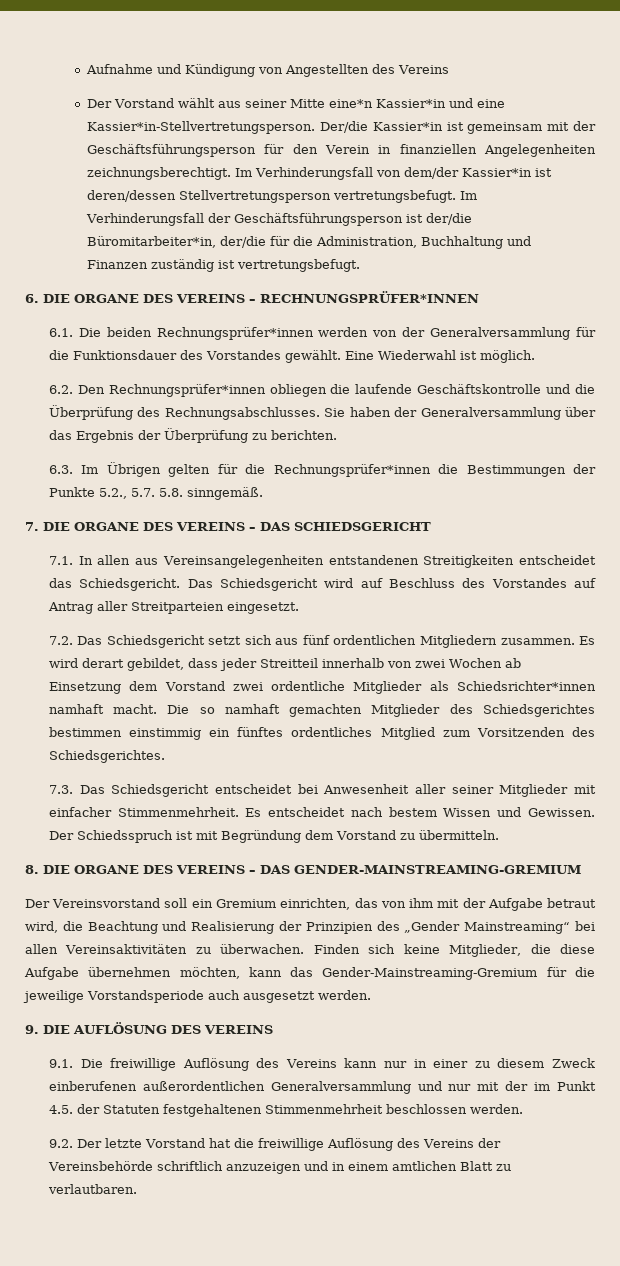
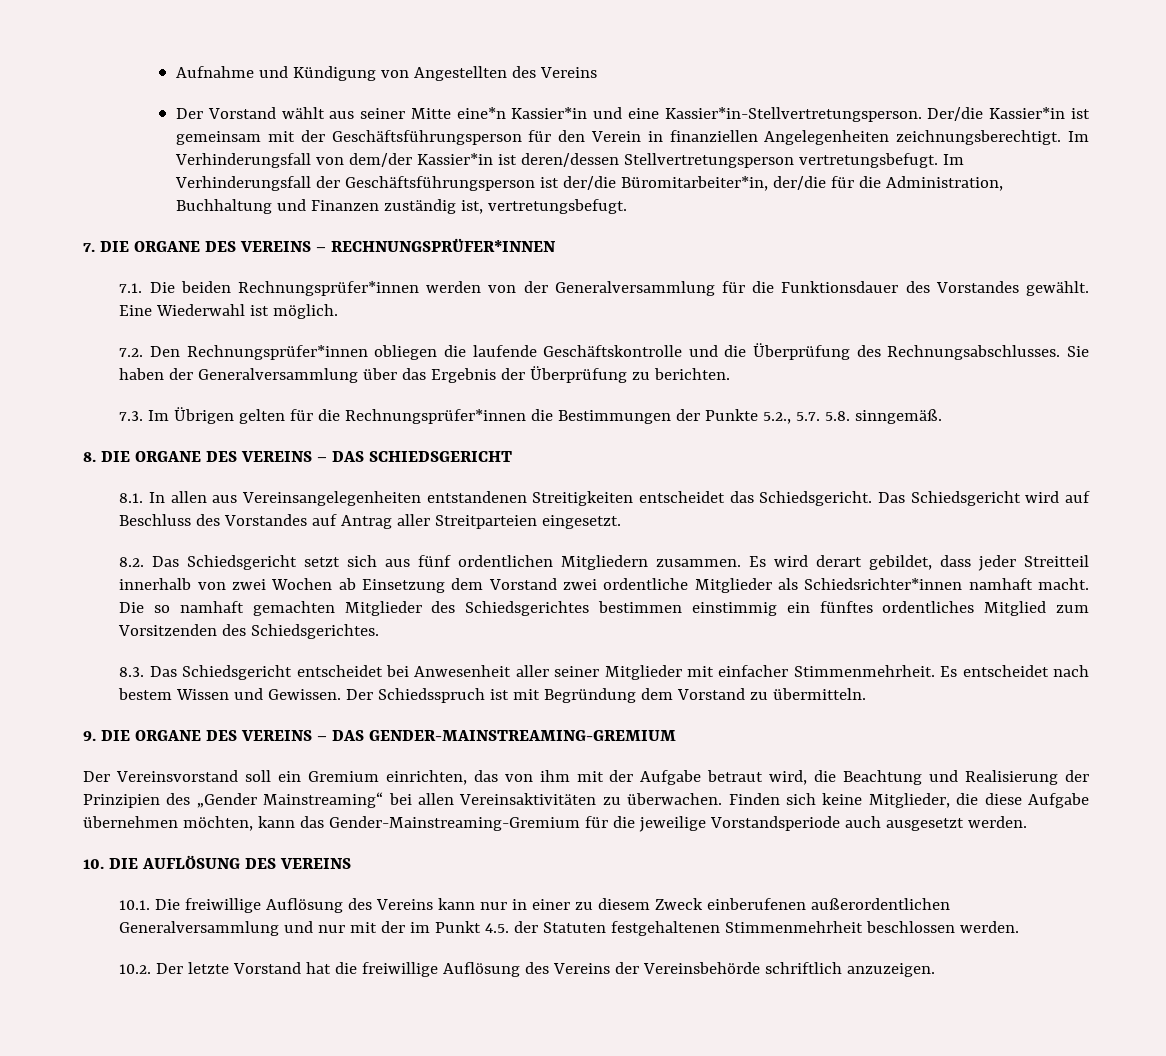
- Im Verhinderungsfall der Geschäftsführungsperson ist der/die Büromitarbeiter*in, der/die für die Administration, Buchhaltung und Finanzen zuständig ist vertretungsbefugt.
+ Im Verhinderungsfall der Geschäftsführungsperson ist der/die Büromitarbeiter*in, der/die für die Administration, Buchhaltung und Finanzen zuständig ist, vertretungsbefugt.
- 6. DIE ORGANE DES VEREINS – RECHNUNGSPRÜFER*INNEN
+ 7. DIE ORGANE DES VEREINS – RECHNUNGSPRÜFER*INNEN
- 6.1. Die beiden Rechnungsprüfer*innen werden von der Generalversammlung für die Funktionsdauer des Vorstandes gewählt.
+ 7.1. Die beiden Rechnungsprüfer*innen werden von der Generalversammlung für die Funktionsdauer des Vorstandes gewählt.
- 6.2. Den Rechnungsprüfer*innen obliegen die laufende Geschäftskontrolle und die Überprüfung des Rechnungsabschlusses.
+ 7.2. Den Rechnungsprüfer*innen obliegen die laufende Geschäftskontrolle und die Überprüfung des Rechnungsabschlusses.
- 6.3. Im Übrigen gelten für die Rechnungsprüfer*innen die Bestimmungen der Punkte 5.2., 5.7. 5.8. sinngemäß.
+ 7.3. Im Übrigen gelten für die Rechnungsprüfer*innen die Bestimmungen der Punkte 5.2., 5.7. 5.8. sinngemäß.
- 7. DIE ORGANE DES VEREINS – DAS SCHIEDSGERICHT
+ 8. DIE ORGANE DES VEREINS – DAS SCHIEDSGERICHT
- 7.1. In allen aus Vereinsangelegenheiten entstandenen Streitigkeiten entscheidet das Schiedsgericht.
+ 8.1. In allen aus Vereinsangelegenheiten entstandenen Streitigkeiten entscheidet das Schiedsgericht.
- 7.2. Das Schiedsgericht setzt sich aus fünf ordentlichen Mitgliedern zusammen.
+ 8.2. Das Schiedsgericht setzt sich aus fünf ordentlichen Mitgliedern zusammen.
- 7.3. Das Schiedsgericht entscheidet bei Anwesenheit aller seiner Mitglieder mit einfacher Stimmenmehrheit.
+ 8.3. Das Schiedsgericht entscheidet bei Anwesenheit aller seiner Mitglieder mit einfacher Stimmenmehrheit.
- 8. DIE ORGANE DES VEREINS – DAS GENDER-MAINSTREAMING-GREMIUM
+ 9. DIE ORGANE DES VEREINS – DAS GENDER-MAINSTREAMING-GREMIUM
- 9. DIE AUFLÖSUNG DES VEREINS
+ 10. DIE AUFLÖSUNG DES VEREINS
- 9.1. Die freiwillige Auflösung des Vereins kann nur in einer zu diesem Zweck einberufenen außerordentlichen Generalversammlung und nur mit der im Punkt 4.5. der Statuten festgehaltenen Stimmenmehrheit beschlossen werden.
+ 10.1. Die freiwillige Auflösung des Vereins kann nur in einer zu diesem Zweck einberufenen außerordentlichen Generalversammlung und nur mit der im Punkt 4.5. der Statuten festgehaltenen Stimmenmehrheit beschlossen werden.
- 9.2. Der letzte Vorstand hat die freiwillige Auflösung des Vereins der Vereinsbehörde schriftlich anzuzeigen und in einem amtlichen Blatt zu verlautbaren.
+ 10.2. Der letzte Vorstand hat die freiwillige Auflösung des Vereins der Vereinsbehörde schriftlich anzuzeigen.

